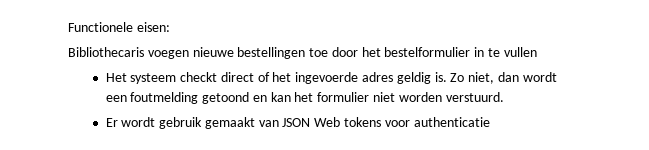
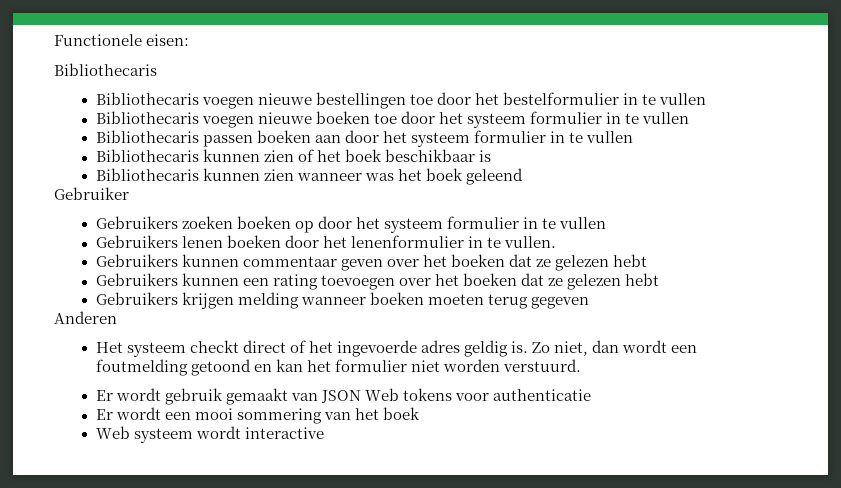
  Functionele eisen:
+ Bibliothecaris
+ Bibliothecaris voegen nieuwe boeken toe door het systeem formulier in te vullen
+ Bibliothecaris passen boeken aan door het systeem formulier in te vullen
+ Bibliothecaris kunnen zien of het boek beschikbaar is
+ Bibliothecaris kunnen zien wanneer was het boek geleend
+ Gebruiker
+ Gebruikers zoeken boeken op door het systeem formulier in te vullen
+ Gebruikers lenen boeken door het lenenformulier in te vullen.
+ Gebruikers kunnen commentaar geven over het boeken dat ze gelezen hebt
+ Gebruikers kunnen een rating toevoegen over het boeken dat ze gelezen hebt
+ Gebruikers krijgen melding wanneer boeken moeten terug gegeven
+ Anderen
+ Er wordt een mooi sommering van het boek
+ Web systeem wordt interactive

